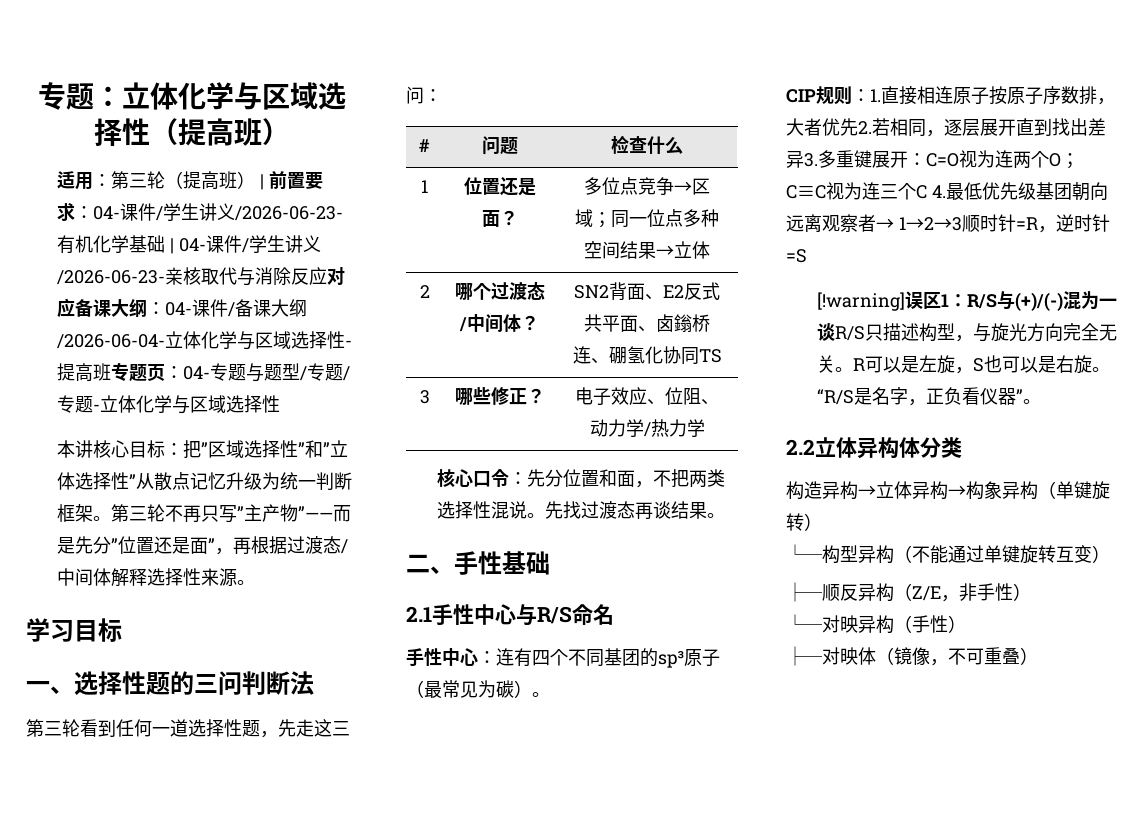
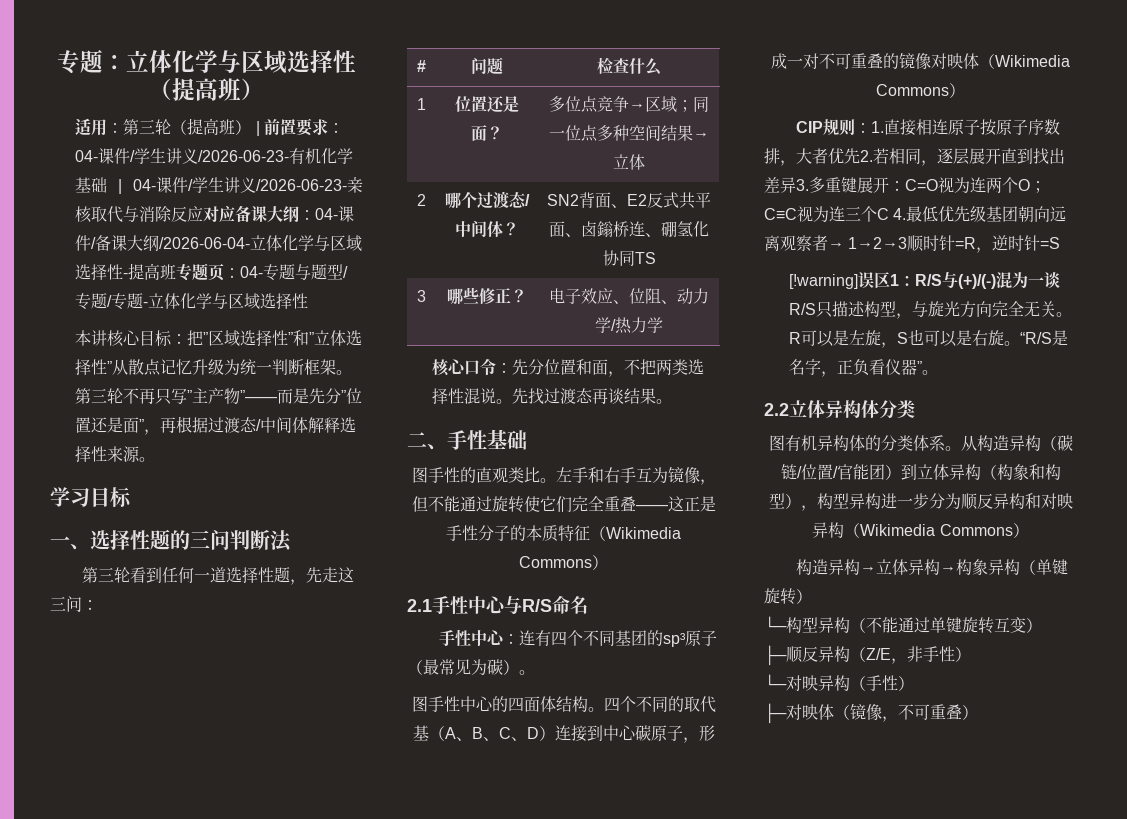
+ 图手性的直观类比。左手和右手互为镜像，但不能通过旋转使它们完全重叠——这正是手性分子的本质特征（Wikimedia Commons）
+ 图手性中心的四面体结构。四个不同的取代基（A、B、C、D）连接到中心碳原子，形成一对不可重叠的镜像对映体（Wikimedia Commons）
+ 图有机异构体的分类体系。从构造异构（碳链/位置/官能团）到立体异构（构象和构型），构型异构进一步分为顺反异构和对映异构（Wikimedia Commons）

